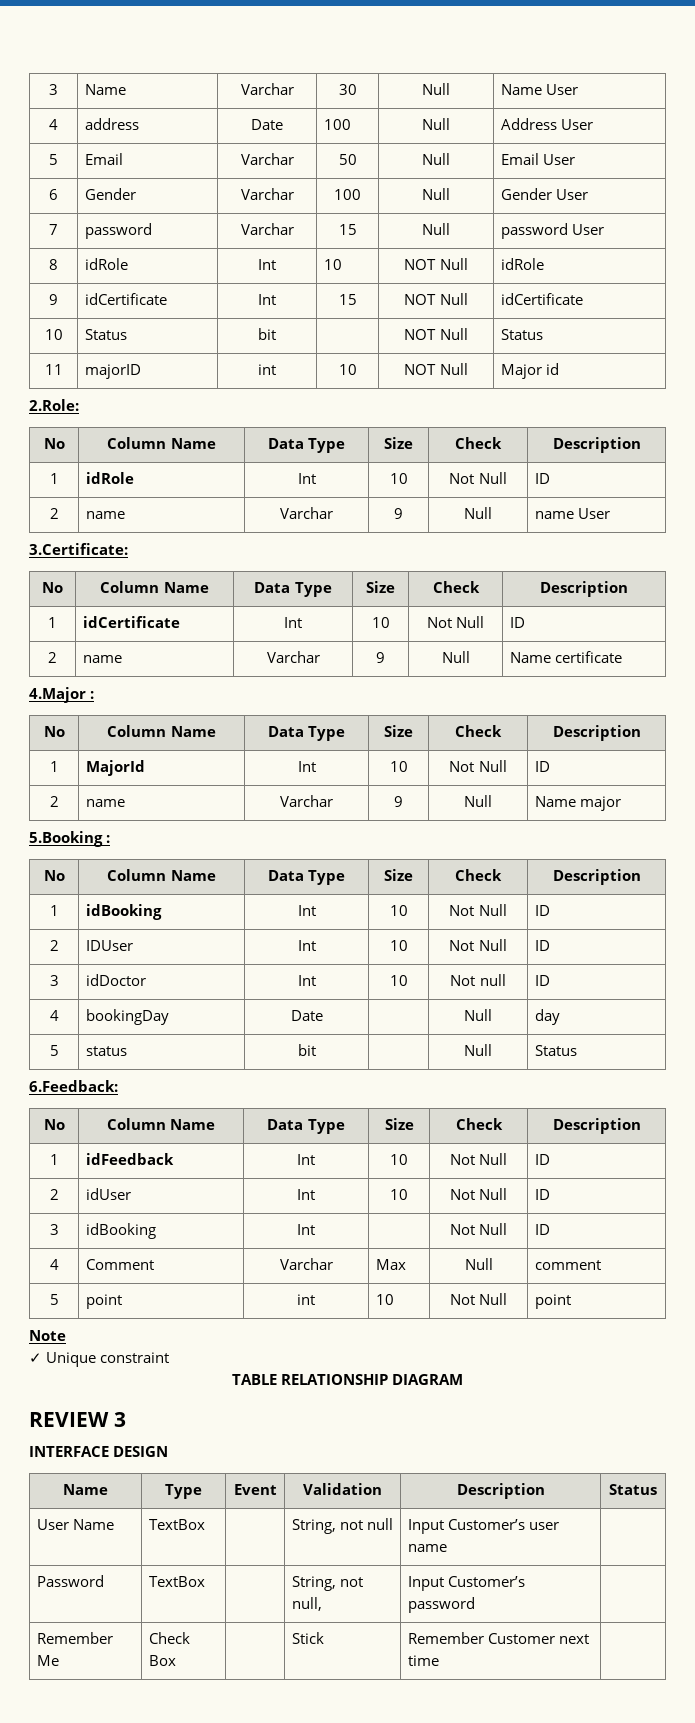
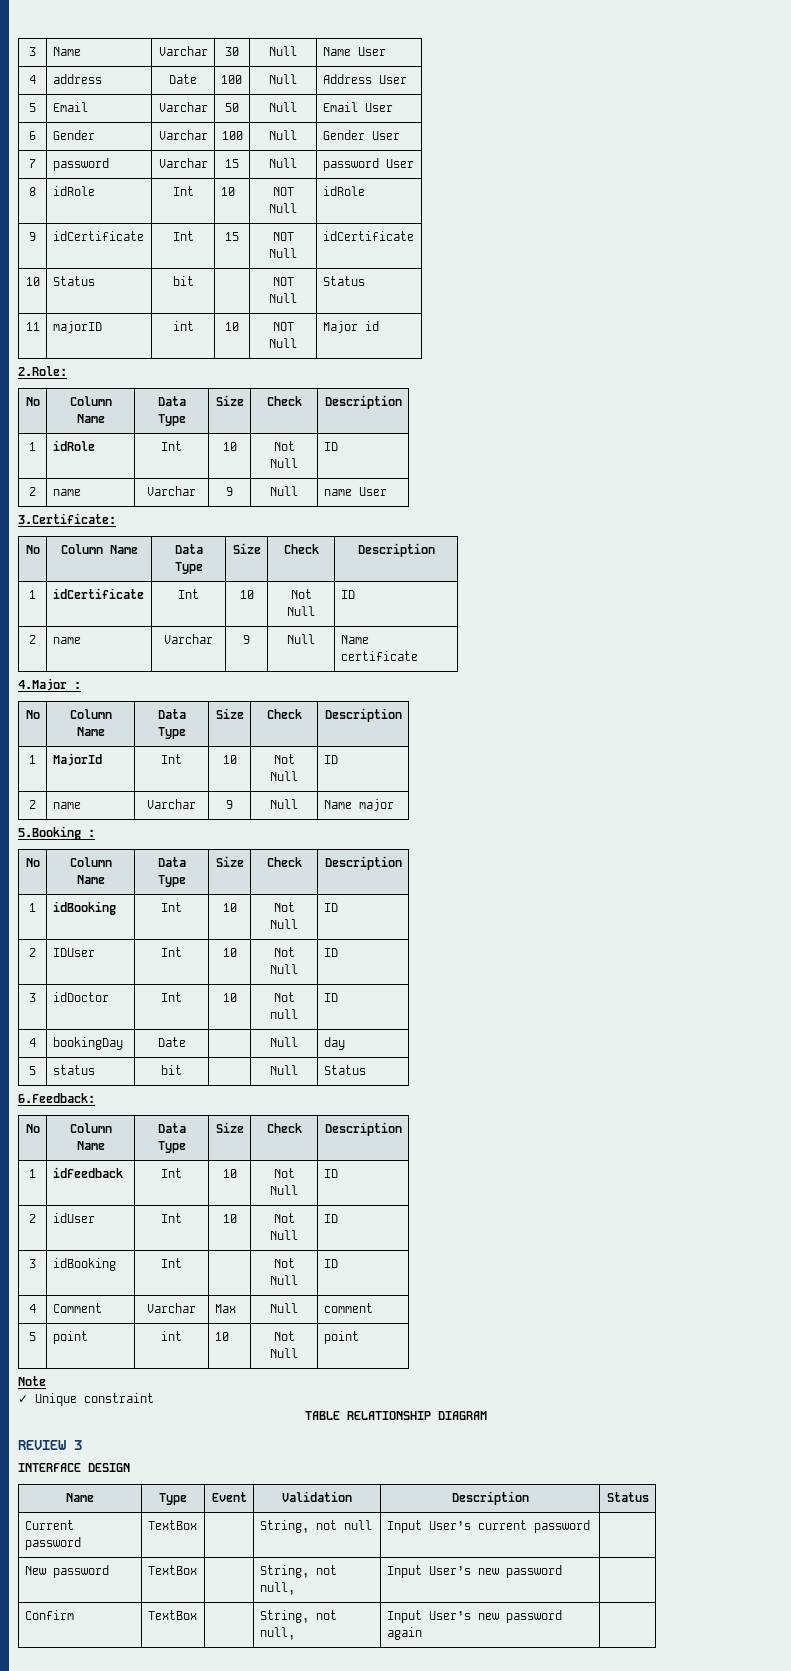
- User Name | TextBox | | String, not null | Input Customer’s user name |
- Password | TextBox | | String, not null, | Input Customer’s password |
- Remember Me | Check Box | | Stick | Remember Customer next time |
+ Current password | TextBox | | String, not null | Input User’s current password |
+ New password | TextBox | | String, not null, | Input User’s new password |
+ Confirm | TextBox | | String, not null, | Input User’s new password again |

